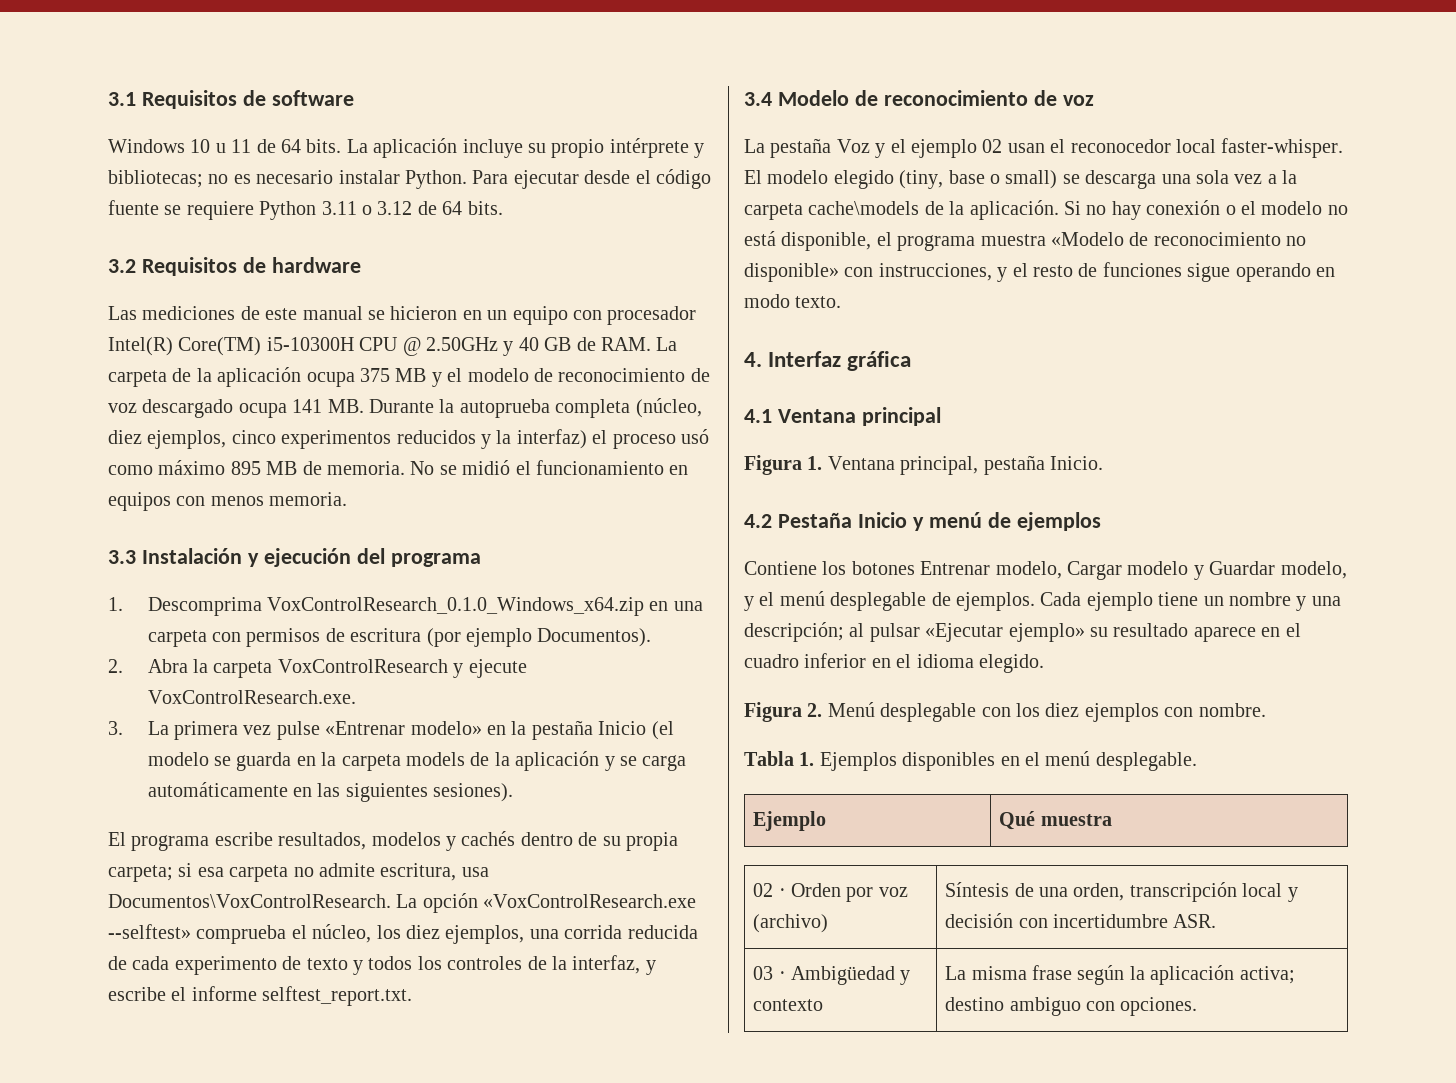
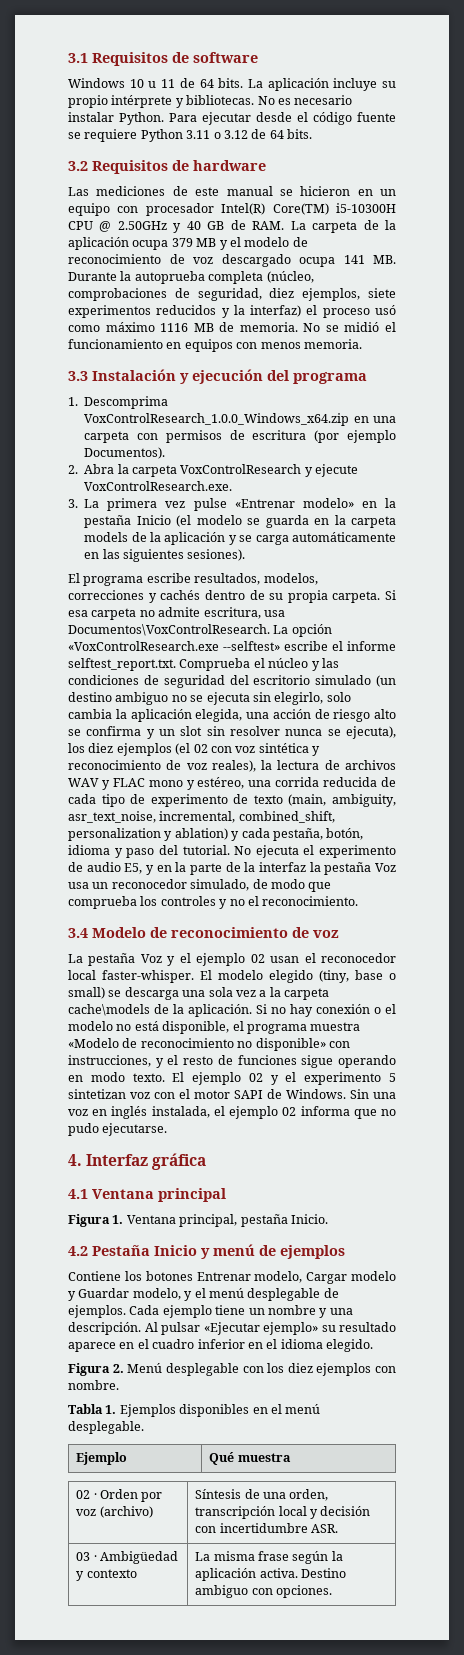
- La aplicación incluye su propio intérprete y bibliotecas; no es necesario instalar Python.
+ La aplicación incluye su propio intérprete y bibliotecas. No es necesario instalar Python.
- Las mediciones de este manual se hicieron en un equipo con procesador Intel(R) Core(TM) i5-10300H CPU @ 2.50GHz y 40 GB de RAM. La carpeta de la aplicación ocupa 375 MB y el modelo de reconocimiento de voz descargado ocupa 141 MB. Durante la autoprueba completa (núcleo, diez ejemplos, cinco experimentos reducidos y la interfaz) el proceso usó como máximo 895 MB de memoria.
+ Las mediciones de este manual se hicieron en un equipo con procesador Intel(R) Core(TM) i5-10300H CPU @ 2.50GHz y 40 GB de RAM. La carpeta de la aplicación ocupa 379 MB y el modelo de reconocimiento de voz descargado ocupa 141 MB. Durante la autoprueba completa (núcleo, comprobaciones de seguridad, diez ejemplos, siete experimentos reducidos y la interfaz) el proceso usó como máximo 1116 MB de memoria.
- 1. Descomprima VoxControlResearch_0.1.0_Windows_x64.zip en una carpeta con permisos de escritura (por ejemplo Documentos).
+ 1. Descomprima VoxControlResearch_1.0.0_Windows_x64.zip en una carpeta con permisos de escritura (por ejemplo Documentos).
- El programa escribe resultados, modelos y cachés dentro de su propia carpeta; si esa carpeta no admite escritura, usa Documentos\VoxControlResearch.
+ El programa escribe resultados, modelos, correcciones y cachés dentro de su propia carpeta. Si esa carpeta no admite escritura, usa Documentos\VoxControlResearch.
- La opción «VoxControlResearch.exe --selftest» comprueba el núcleo, los diez ejemplos, una corrida reducida de cada experimento de texto y todos los controles de la interfaz, y escribe el informe selftest_report.txt.
+ La opción «VoxControlResearch.exe --selftest» escribe el informe selftest_report.txt. Comprueba el núcleo y las condiciones de seguridad del escritorio simulado (un destino ambiguo no se ejecuta sin elegirlo, solo cambia la aplicación elegida, una acción de riesgo alto se confirma y un slot sin resolver nunca se ejecuta), los diez ejemplos (el 02 con voz sintética y reconocimiento de voz reales), la lectura de archivos WAV y FLAC mono y estéreo, una corrida reducida de cada tipo de experimento de texto (main, ambiguity, asr_text_noise, incremental, combined_shift, personalization y ablation) y cada pestaña, botón, idioma y paso del tutorial. No ejecuta el experimento de audio E5, y en la parte de la interfaz la pestaña Voz usa un reconocedor simulado, de modo que comprueba los controles y no el reconocimiento.
+ El ejemplo 02 y el experimento 5 sintetizan voz con el motor SAPI de Windows. Sin una voz en inglés instalada, el ejemplo 02 informa que no pudo ejecutarse.
- Cada ejemplo tiene un nombre y una descripción; al pulsar «Ejecutar ejemplo» su resultado aparece en el cuadro inferior en el idioma elegido.
+ Cada ejemplo tiene un nombre y una descripción. Al pulsar «Ejecutar ejemplo» su resultado aparece en el cuadro inferior en el idioma elegido.
- 03 · Ambigüedad y contexto | La misma frase según la aplicación activa; destino ambiguo con opciones.
+ 03 · Ambigüedad y contexto | La misma frase según la aplicación activa. Destino ambiguo con opciones.

